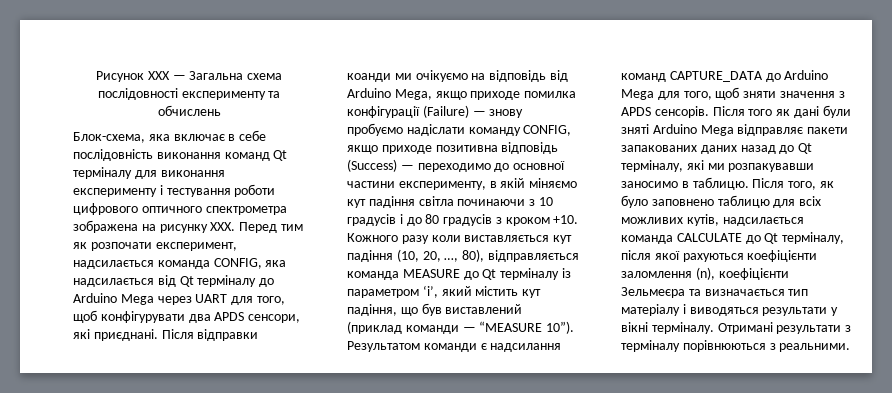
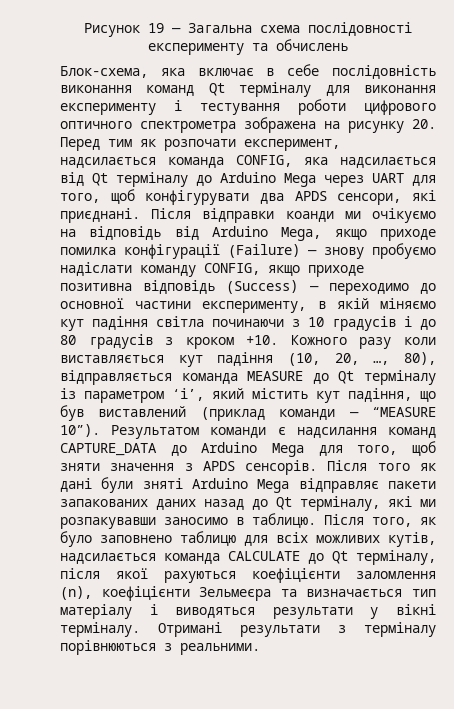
- Рисунок ХХХ — Загальна схема послідовності експерименту та обчислень
+ Рисунок 19 — Загальна схема послідовності експерименту та обчислень
- Блок-схема, яка включає в себе послідовність виконання команд Qt терміналу для виконання експерименту і тестування роботи цифрового оптичного спектрометра зображена на рисунку ХХХ. Перед тим як розпочати експеримент, надсилається команда CONFIG, яка надсилається від Qt терміналу до Arduino Mega через UART для того, щоб конфігурувати два APDS сенсори, які приєднані.
+ Блок-схема, яка включає в себе послідовність виконання команд Qt терміналу для виконання експерименту і тестування роботи цифрового оптичного спектрометра зображена на рисунку 20. Перед тим як розпочати експеримент, надсилається команда CONFIG, яка надсилається від Qt терміналу до Arduino Mega через UART для того, щоб конфігурувати два APDS сенсори, які приєднані.

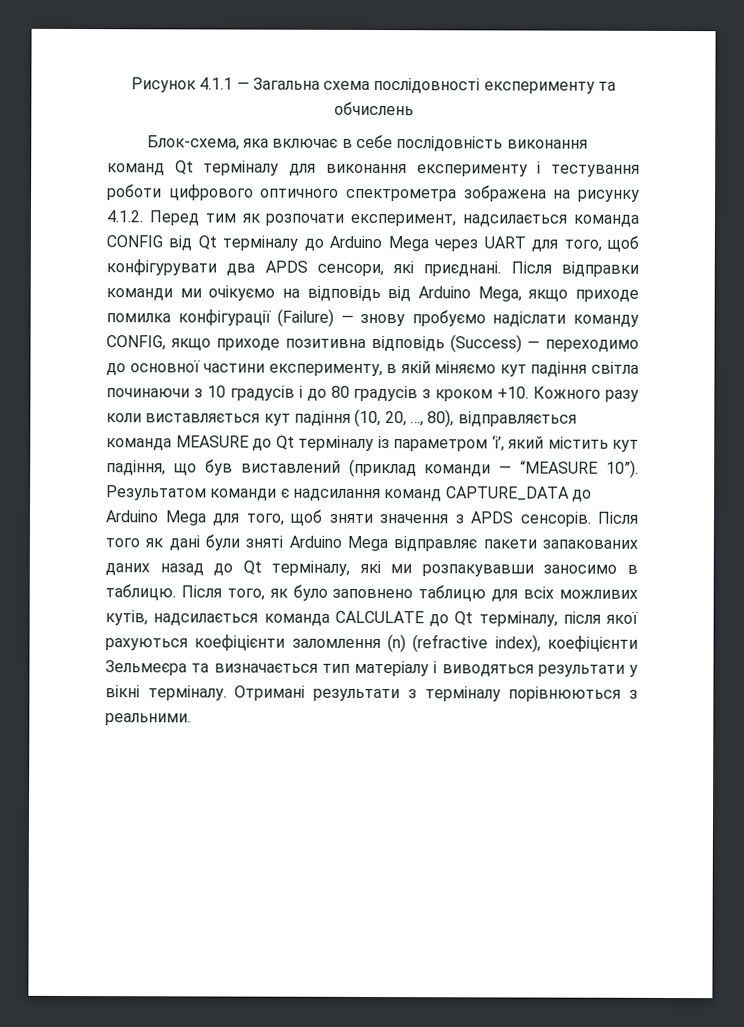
- Рисунок 19 — Загальна схема послідовності експерименту та обчислень
+ Рисунок 4.1.1 — Загальна схема послідовності експерименту та обчислень
- Блок-схема, яка включає в себе послідовність виконання команд Qt терміналу для виконання експерименту і тестування роботи цифрового оптичного спектрометра зображена на рисунку 20. Перед тим як розпочати експеримент, надсилається команда CONFIG, яка надсилається від Qt терміналу до Arduino Mega через UART для того, щоб конфігурувати два APDS сенсори, які приєднані.
+ Блок-схема, яка включає в себе послідовність виконання команд Qt терміналу для виконання експерименту і тестування роботи цифрового оптичного спектрометра зображена на рисунку 4.1.2. Перед тим як розпочати експеримент, надсилається команда CONFIG від Qt терміналу до Arduino Mega через UART для того, щоб конфігурувати два APDS сенсори, які приєднані.
- Після відправки коанди ми очікуємо на відповідь від Arduino Mega, якщо приходе помилка конфігурації (Failure) — знову пробуємо надіслати команду CONFIG, якщо приходе позитивна відповідь (Success) — переходимо до основної частини експерименту, в якій міняємо кут падіння світла починаючи з 10 градусів і до 80 градусів з кроком +10.
+ Після відправки команди ми очікуємо на відповідь від Arduino Mega, якщо приходе помилка конфігурації (Failure) — знову пробуємо надіслати команду CONFIG, якщо приходе позитивна відповідь (Success) — переходимо до основної частини експерименту, в якій міняємо кут падіння світла починаючи з 10 градусів і до 80 градусів з кроком +10.
- Після того, як було заповнено таблицю для всіх можливих кутів, надсилається команда CALCULATE до Qt терміналу, після якої рахуються коефіцієнти заломлення (n), коефіцієнти Зельмеєра та визначається тип матеріалу і виводяться результати у вікні терміналу.
+ Після того, як було заповнено таблицю для всіх можливих кутів, надсилається команда CALCULATE до Qt терміналу, після якої рахуються коефіцієнти заломлення (n) (refractive index), коефіцієнти Зельмеєра та визначається тип матеріалу і виводяться результати у вікні терміналу.

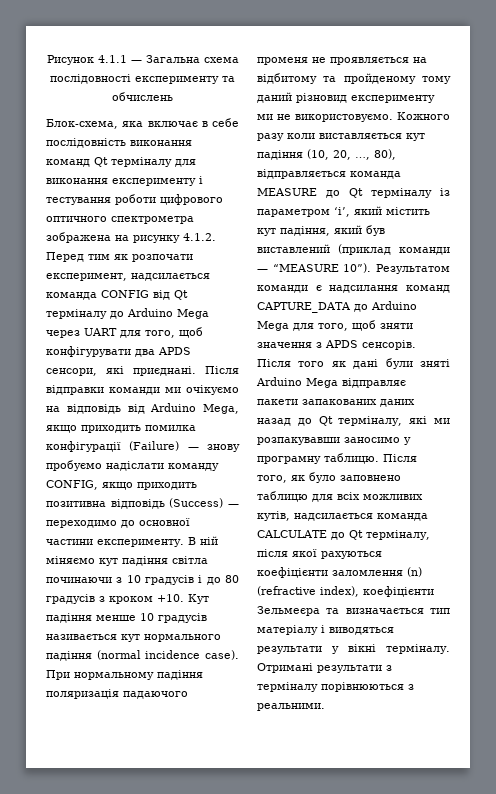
- Після відправки команди ми очікуємо на відповідь від Arduino Mega, якщо приходе помилка конфігурації (Failure) — знову пробуємо надіслати команду CONFIG, якщо приходе позитивна відповідь (Success) — переходимо до основної частини експерименту, в якій міняємо кут падіння світла починаючи з 10 градусів і до 80 градусів з кроком +10.
+ Після відправки команди ми очікуємо на відповідь від Arduino Mega, якщо приходить помилка конфігурації (Failure) — знову пробуємо надіслати команду CONFIG, якщо приходить позитивна відповідь (Success) — переходимо до основної частини експерименту. В ній міняємо кут падіння світла починаючи з 10 градусів і до 80 градусів з кроком +10.
+ Кут падіння менше 10 градусів називається кут нормального падіння (normal incidence case). При нормальному падіння поляризація падаючого променя не проявляється на відбитому та пройденому тому даний різновид експерименту ми не використовуємо.
- Кожного разу коли виставляється кут падіння (10, 20, …, 80), відправляється команда MEASURE до Qt терміналу із параметром ‘i’, який містить кут падіння, що був виставлений (приклад команди — “MEASURE 10”).
+ Кожного разу коли виставляється кут падіння (10, 20, …, 80), відправляється команда MEASURE до Qt терміналу із параметром ‘i’, який містить кут падіння, який був виставлений (приклад команди — “MEASURE 10”).
- Після того як дані були зняті Arduino Mega відправляє пакети запакованих даних назад до Qt терміналу, які ми розпакувавши заносимо в таблицю.
+ Після того як дані були зняті Arduino Mega відправляє пакети запакованих даних назад до Qt терміналу, які ми розпакувавши заносимо у програмну таблицю.

